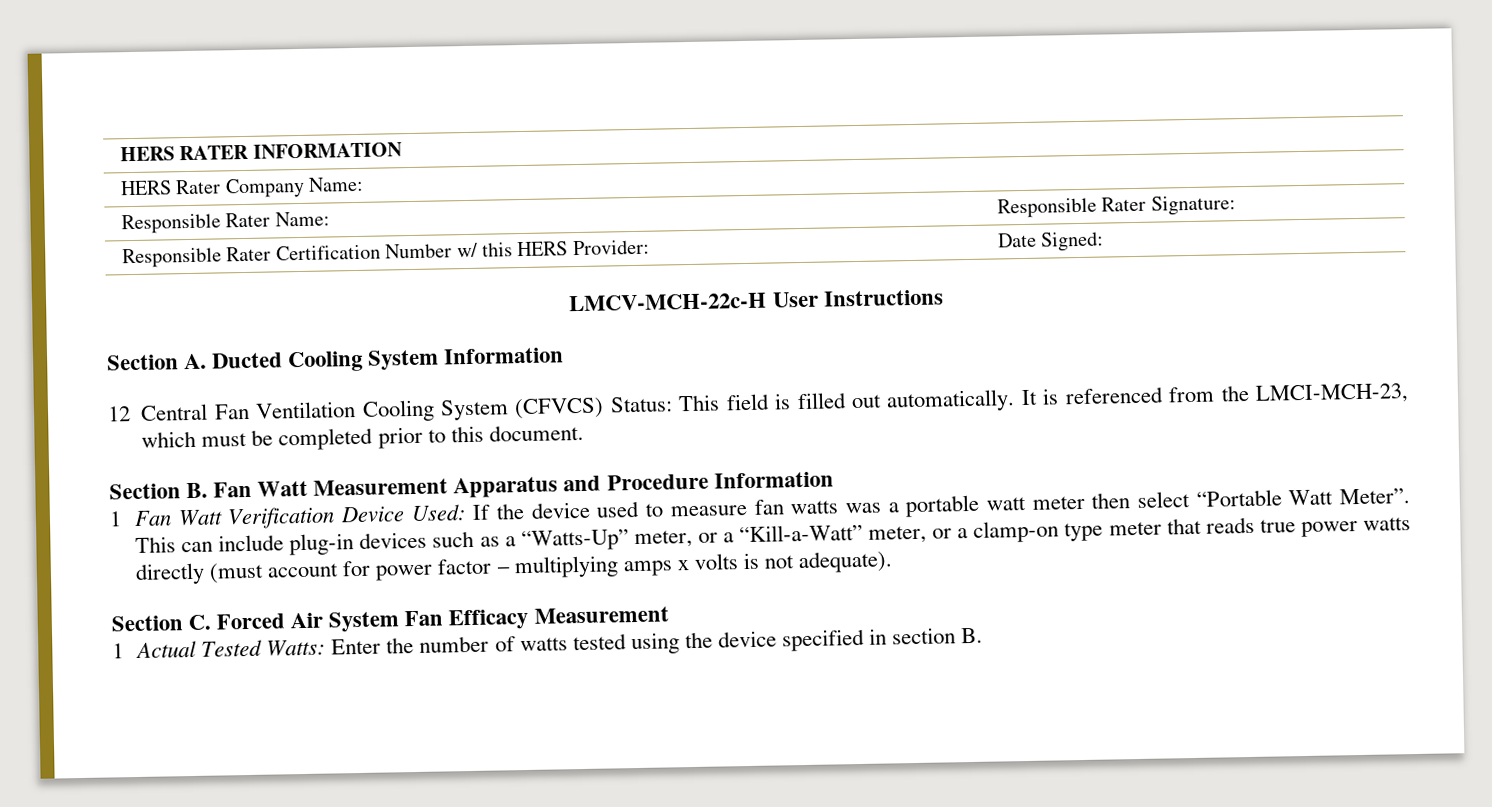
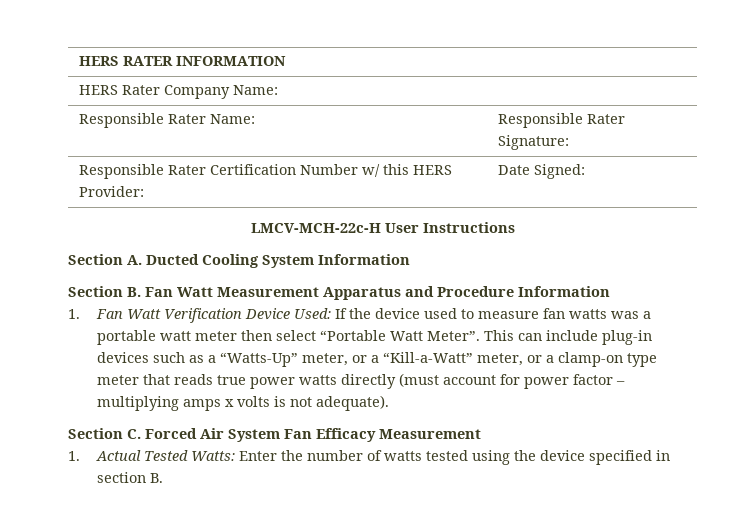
- 12 Central Fan Ventilation Cooling System (CFVCS) Status: This field is filled out automatically. It is referenced from the LMCI-MCH-23, which must be completed prior to this document.
- 1 Fan Watt Verification Device Used: If the device used to measure fan watts was a portable watt meter then select “Portable Watt Meter”.
+ 1. Fan Watt Verification Device Used: If the device used to measure fan watts was a portable watt meter then select “Portable Watt Meter”.
- 1 Actual Tested Watts: Enter the number of watts tested using the device specified in section B.
+ 1. Actual Tested Watts: Enter the number of watts tested using the device specified in section B.

